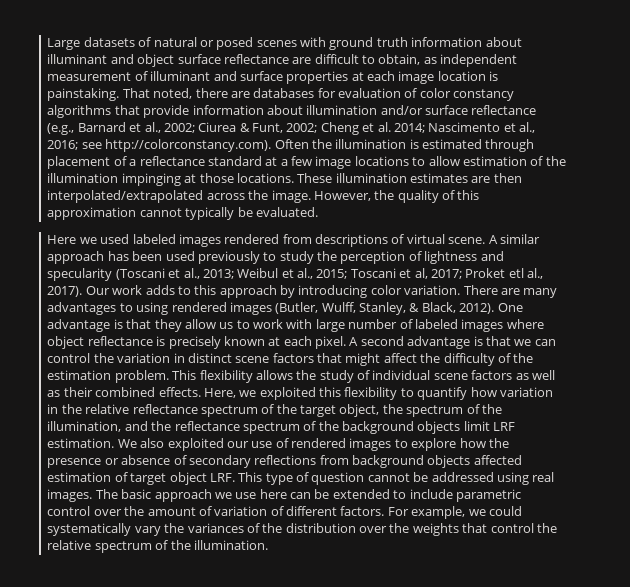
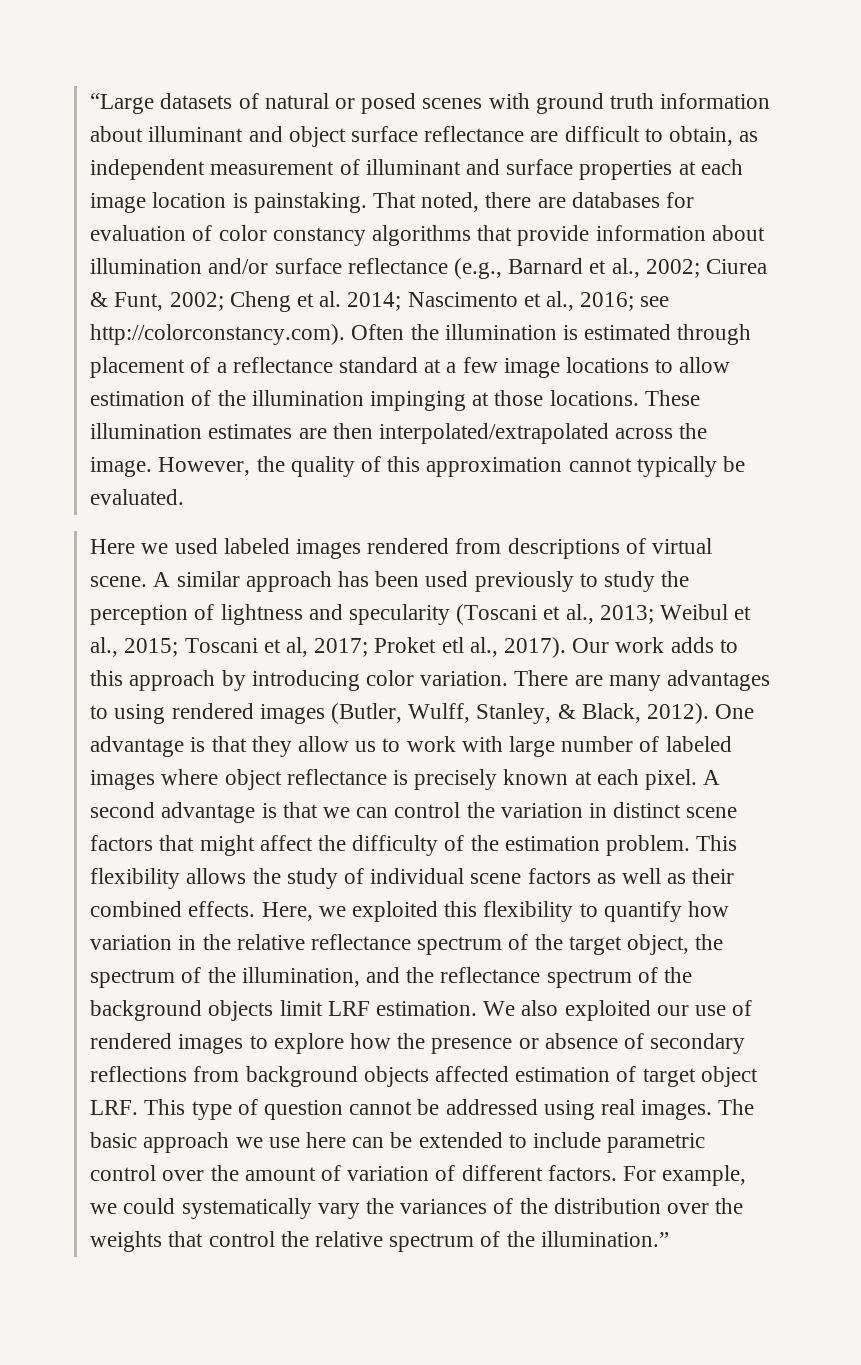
- Large datasets of natural or posed scenes with ground truth information about illuminant and object surface reflectance are difficult to obtain, as independent measurement of illuminant and surface properties at each image location is painstaking.
+ “Large datasets of natural or posed scenes with ground truth information about illuminant and object surface reflectance are difficult to obtain, as independent measurement of illuminant and surface properties at each image location is painstaking.
- For example, we could systematically vary the variances of the distribution over the weights that control the relative spectrum of the illumination.
+ For example, we could systematically vary the variances of the distribution over the weights that control the relative spectrum of the illumination.”

